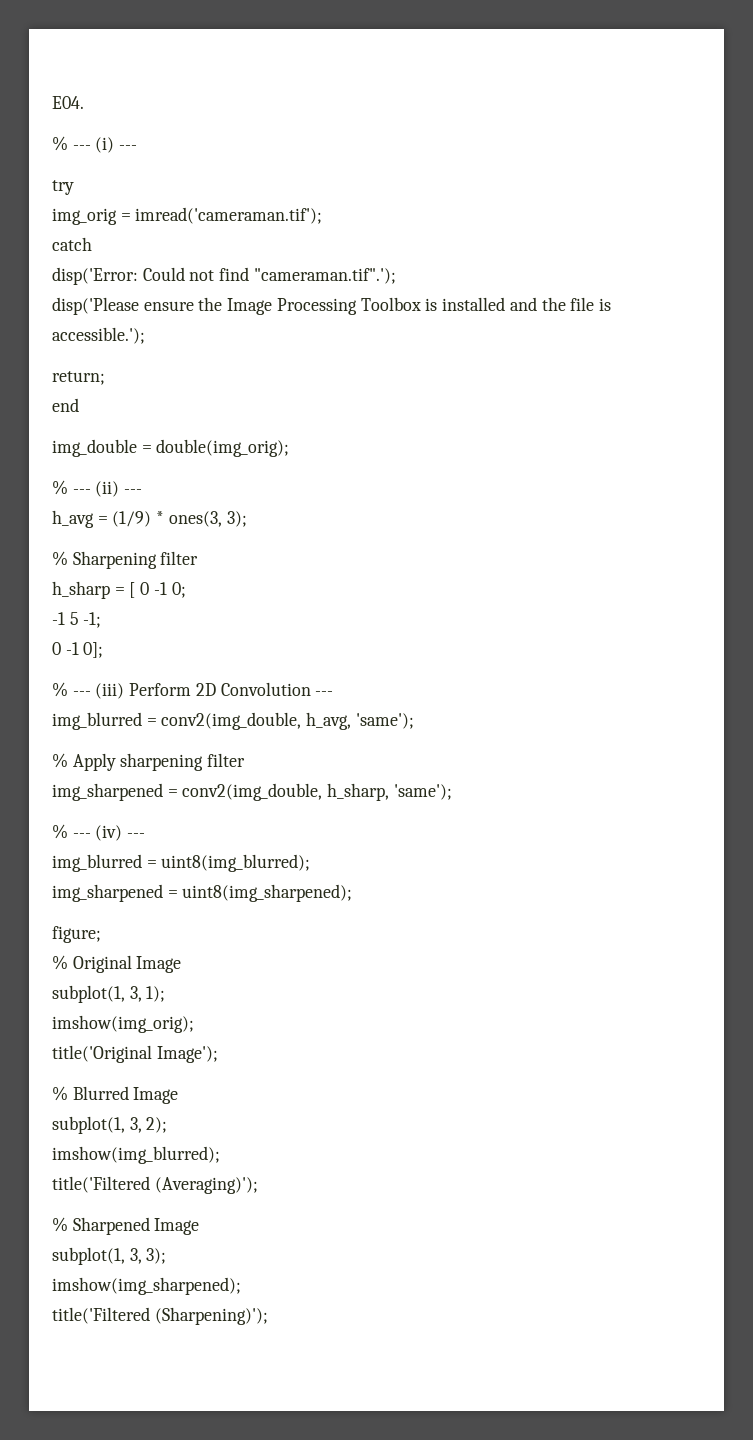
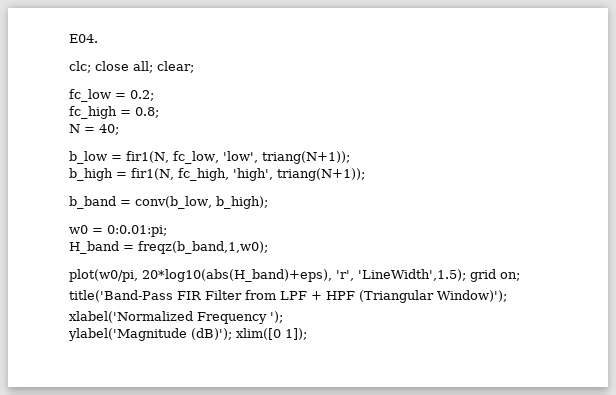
- % --- (i) ---
- try
- img_orig = imread('cameraman.tif');
- catch
- disp('Error: Could not find "cameraman.tif".');
- disp('Please ensure the Image Processing Toolbox is installed and the file is accessible.');
- return;
- end
- img_double = double(img_orig);
- % --- (ii) ---
- h_avg = (1/9) * ones(3, 3);
- % Sharpening filter
- h_sharp = [ 0 -1 0;
- -1 5 -1;
- 0 -1 0];
- % --- (iii) Perform 2D Convolution ---
- img_blurred = conv2(img_double, h_avg, 'same');
- % Apply sharpening filter
- img_sharpened = conv2(img_double, h_sharp, 'same');
- % --- (iv) ---
- img_blurred = uint8(img_blurred);
- img_sharpened = uint8(img_sharpened);
- figure;
- % Original Image
- subplot(1, 3, 1);
- imshow(img_orig);
- title('Original Image');
- % Blurred Image
- subplot(1, 3, 2);
- imshow(img_blurred);
- title('Filtered (Averaging)');
- % Sharpened Image
- subplot(1, 3, 3);
- imshow(img_sharpened);
- title('Filtered (Sharpening)');
+ clc; close all; clear;
+ fc_low = 0.2;
+ fc_high = 0.8;
+ N = 40;
+ b_low = fir1(N, fc_low, 'low', triang(N+1));
+ b_high = fir1(N, fc_high, 'high', triang(N+1));
+ b_band = conv(b_low, b_high);
+ w0 = 0:0.01:pi;
+ H_band = freqz(b_band,1,w0);
+ plot(w0/pi, 20*log10(abs(H_band)+eps), 'r', 'LineWidth',1.5); grid on;
+ title('Band-Pass FIR Filter from LPF + HPF (Triangular Window)');
+ xlabel('Normalized Frequency ');
+ ylabel('Magnitude (dB)'); xlim([0 1]);

